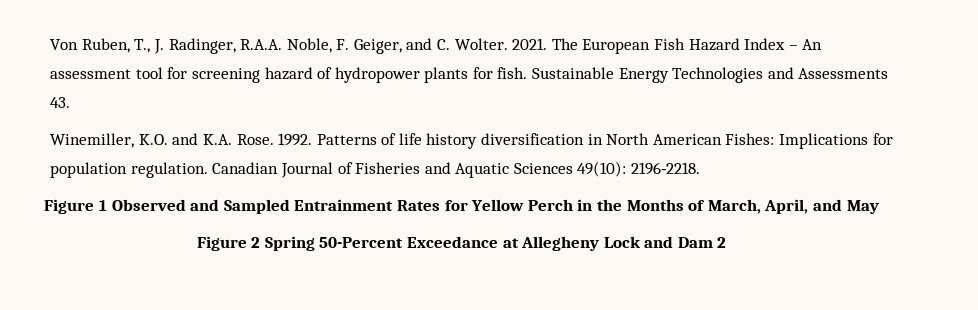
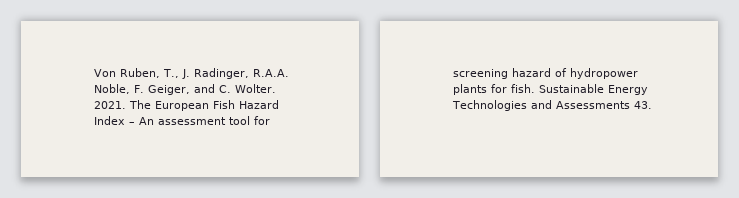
- Winemiller, K.O. and K.A. Rose. 1992. Patterns of life history diversification in North American Fishes: Implications for population regulation. Canadian Journal of Fisheries and Aquatic Sciences 49(10): 2196‐2218.
- Figure 1 Observed and Sampled Entrainment Rates for Yellow Perch in the Months of March, April, and May
- Figure 2 Spring 50-Percent Exceedance at Allegheny Lock and Dam 2

